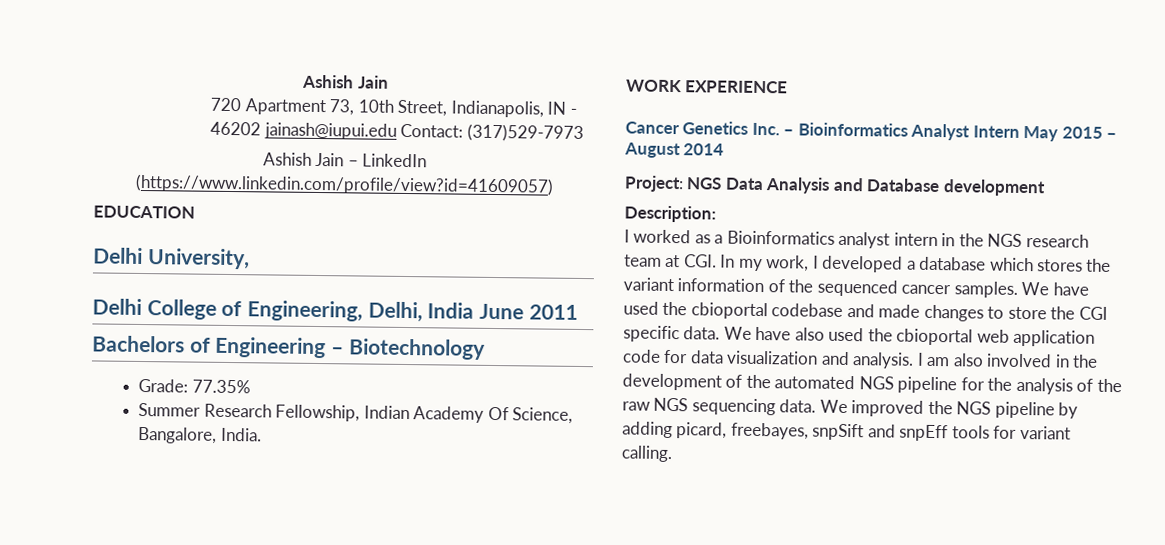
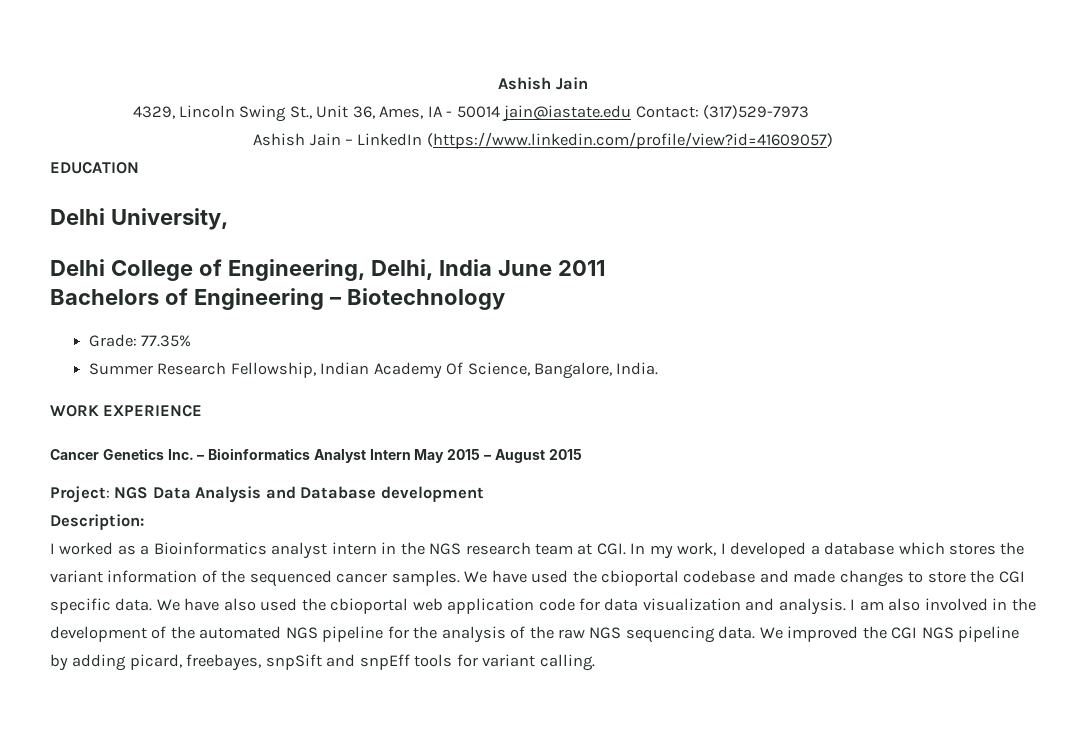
- 720 Apartment 73, 10th Street, Indianapolis, IN - 46202 jainash@iupui.edu Contact: (317)529-7973
+ 4329, Lincoln Swing St., Unit 36, Ames, IA - 50014 jain@iastate.edu Contact: (317)529-7973
- Cancer Genetics Inc. – Bioinformatics Analyst Intern May 2015 – August 2014
+ Cancer Genetics Inc. – Bioinformatics Analyst Intern May 2015 – August 2015
- We improved the NGS pipeline by adding picard, freebayes, snpSift and snpEff tools for variant calling.
+ We improved the CGI NGS pipeline by adding picard, freebayes, snpSift and snpEff tools for variant calling.

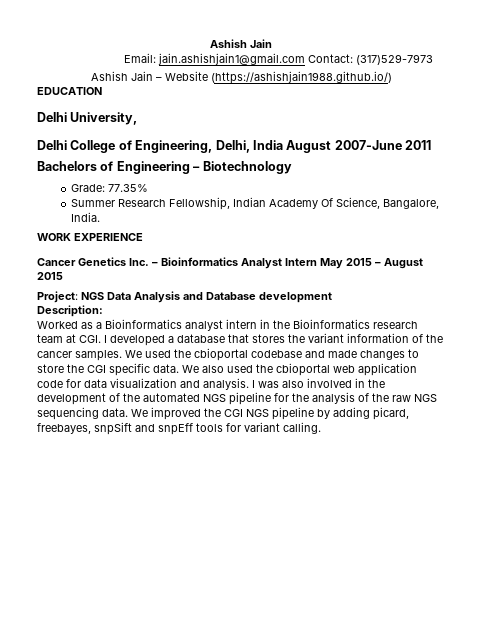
- 4329, Lincoln Swing St., Unit 36, Ames, IA - 50014 jain@iastate.edu Contact: (317)529-7973
+ Email: jain.ashishjain1@gmail.com Contact: (317)529-7973
- Ashish Jain – LinkedIn (https://www.linkedin.com/profile/view?id=41609057)
+ Ashish Jain – Website (https://ashishjain1988.github.io/)
- Delhi College of Engineering, Delhi, India June 2011
+ Delhi College of Engineering, Delhi, India August 2007-June 2011
- I worked as a Bioinformatics analyst intern in the NGS research team at CGI. In my work, I developed a database which stores the variant information of the sequenced cancer samples.
+ Worked as a Bioinformatics analyst intern in the Bioinformatics research team at CGI. I developed a database that stores the variant information of the cancer samples.
- We have used the cbioportal codebase and made changes to store the CGI specific data.
+ We used the cbioportal codebase and made changes to store the CGI specific data.
- We have also used the cbioportal web application code for data visualization and analysis.
+ We also used the cbioportal web application code for data visualization and analysis.
- I am also involved in the development of the automated NGS pipeline for the analysis of the raw NGS sequencing data.
+ I was also involved in the development of the automated NGS pipeline for the analysis of the raw NGS sequencing data.

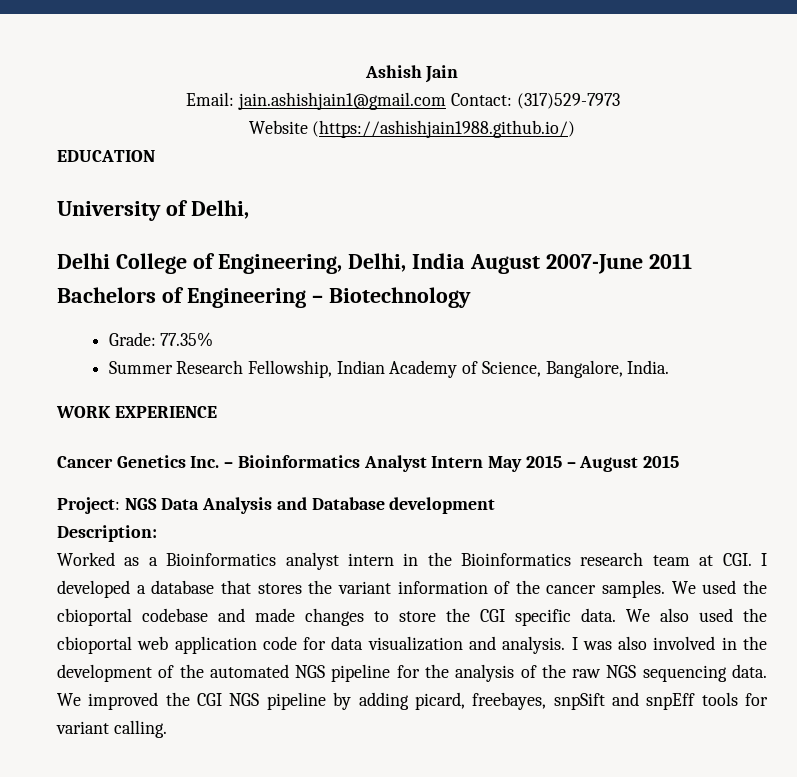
- Ashish Jain – Website (https://ashishjain1988.github.io/)
+ Website (https://ashishjain1988.github.io/)
- Delhi University,
+ University of Delhi,
- Summer Research Fellowship, Indian Academy Of Science, Bangalore, India.
+ Summer Research Fellowship, Indian Academy of Science, Bangalore, India.

